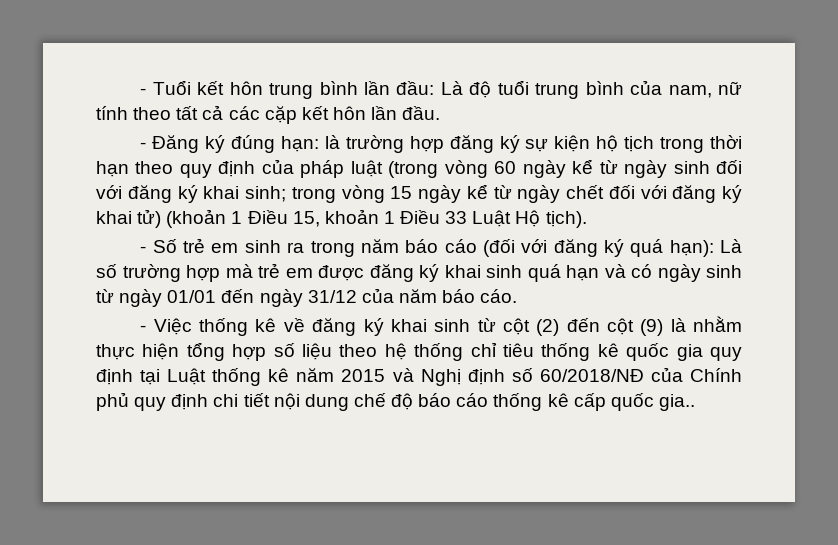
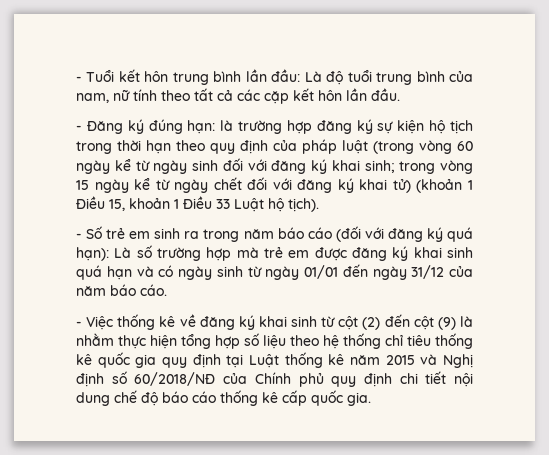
- trong vòng 15 ngày kể từ ngày chết đối với đăng ký khai tử) (khoản 1 Điều 15, khoản 1 Điều 33 Luật Hộ tịch).
+ trong vòng 15 ngày kể từ ngày chết đối với đăng ký khai tử) (khoản 1 Điều 15, khoản 1 Điều 33 Luật hộ tịch).
- - Việc thống kê về đăng ký khai sinh từ cột (2) đến cột (9) là nhằm thực hiện tổng hợp số liệu theo hệ thống chỉ tiêu thống kê quốc gia quy định tại Luật thống kê năm 2015 và Nghị định số 60/2018/NĐ của Chính phủ quy định chi tiết nội dung chế độ báo cáo thống kê cấp quốc gia..
+ - Việc thống kê về đăng ký khai sinh từ cột (2) đến cột (9) là nhằm thực hiện tổng hợp số liệu theo hệ thống chỉ tiêu thống kê quốc gia quy định tại Luật thống kê năm 2015 và Nghị định số 60/2018/NĐ của Chính phủ quy định chi tiết nội dung chế độ báo cáo thống kê cấp quốc gia.

